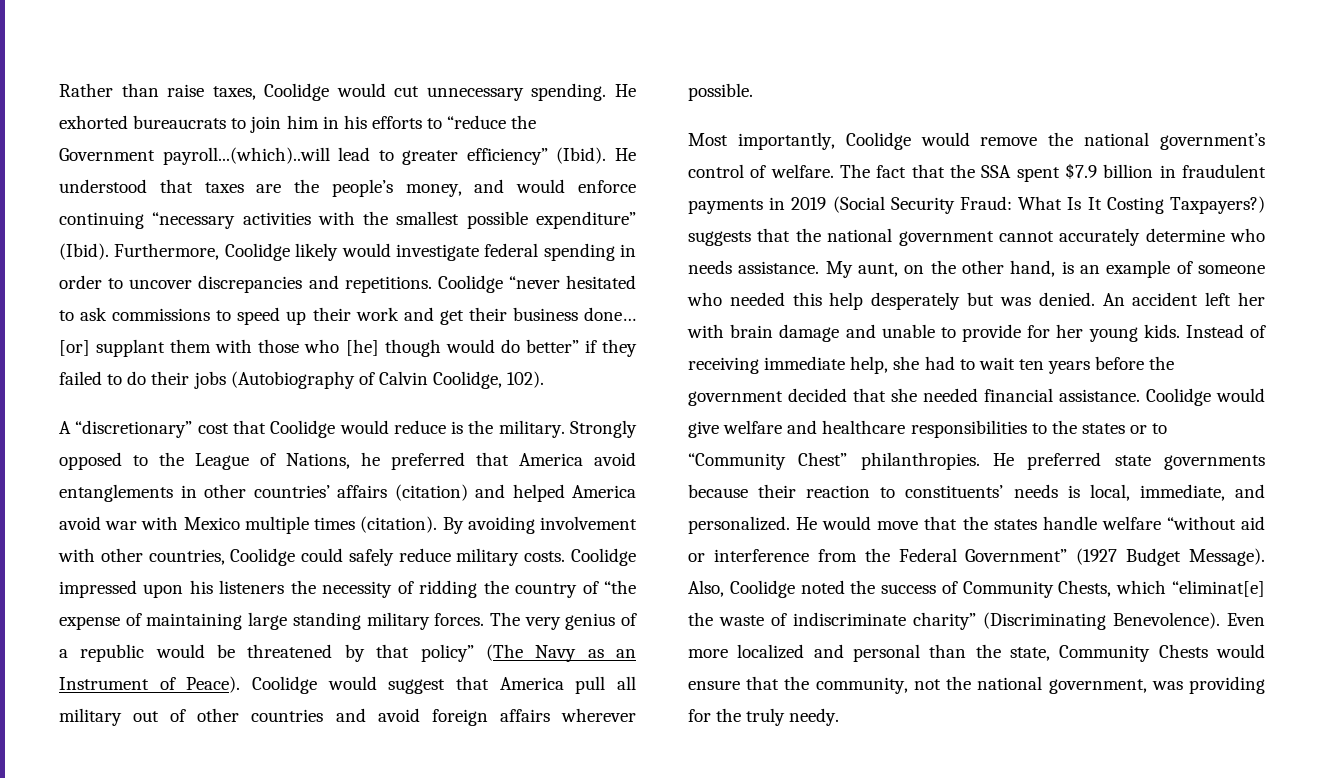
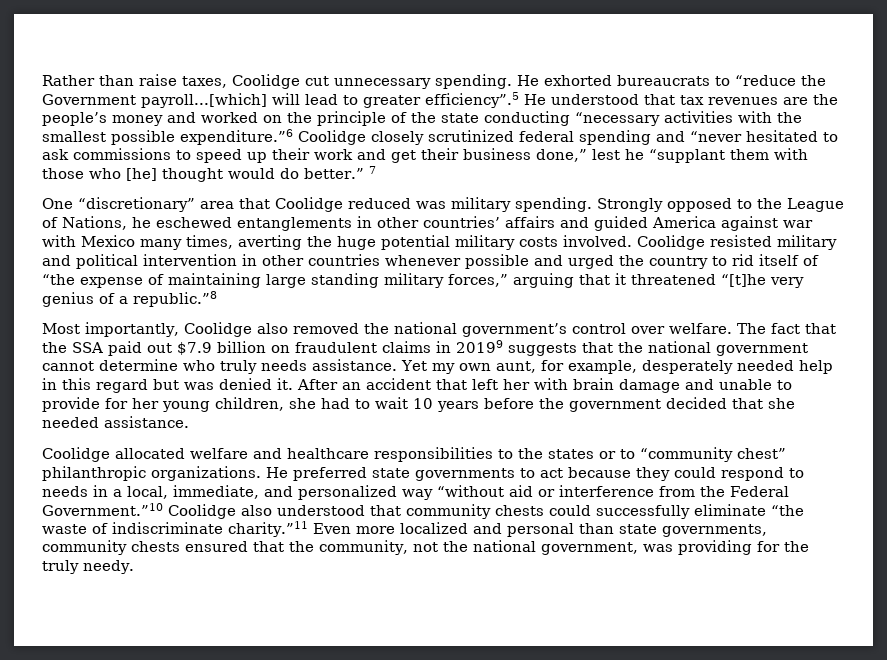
- Rather than raise taxes, Coolidge would cut unnecessary spending.
+ Rather than raise taxes, Coolidge cut unnecessary spending.
- He exhorted bureaucrats to join him in his efforts to “reduce the Government payroll...(which)..will lead to greater efficiency” (Ibid). He understood that taxes are the people’s money, and would enforce continuing “necessary activities with the smallest possible expenditure” (Ibid). Furthermore, Coolidge likely would investigate federal spending in order to uncover discrepancies and repetitions. Coolidge “never hesitated to ask commissions to speed up their work and get their business done… [or] supplant them with those who [he] though would do better” if they failed to do their jobs (Autobiography of Calvin Coolidge, 102).
- A “discretionary” cost that Coolidge would reduce is the military.
+ He exhorted bureaucrats to “reduce the Government payroll...[which] will lead to greater efficiency”.5 He understood that tax revenues are the people’s money and worked on the principle of the state conducting “necessary activities with the smallest possible expenditure.”6 Coolidge closely scrutinized federal spending and “never hesitated to ask commissions to speed up their work and get their business done,” lest he “supplant them with those who [he] thought would do better.” 7
+ One “discretionary” area that Coolidge reduced was military spending.
- Strongly opposed to the League of Nations, he preferred that America avoid entanglements in other countries’ affairs (citation) and helped America avoid war with Mexico multiple times (citation). By avoiding involvement with other countries, Coolidge could safely reduce military costs. Coolidge impressed upon his listeners the necessity of ridding the country of “the expense of maintaining large standing military forces. The very genius of a republic would be threatened by that policy” (The Navy as an Instrument of Peace). Coolidge would suggest that America pull all military out of other countries and avoid foreign affairs wherever possible.
+ Strongly opposed to the League of Nations, he eschewed entanglements in other countries’ affairs and guided America against war with Mexico many times, averting the huge potential military costs involved. Coolidge resisted military and political intervention in other countries whenever possible and urged the country to rid itself of “the expense of maintaining large standing military forces,” arguing that it threatened “[t]he very genius of a republic.”8
- Most importantly, Coolidge would remove the national government’s control of welfare.
+ Most importantly, Coolidge also removed the national government’s control over welfare.
- The fact that the SSA spent $7.9 billion in fraudulent payments in 2019 (Social Security Fraud: What Is It Costing Taxpayers?) suggests that the national government cannot accurately determine who needs assistance.
+ The fact that the SSA paid out $7.9 billion on fraudulent claims in 20199 suggests that the national government cannot determine who truly needs assistance.
- My aunt, on the other hand, is an example of someone who needed this help desperately but was denied. An accident left her with brain damage and unable to provide for her young kids. Instead of receiving immediate help, she had to wait ten years before the government decided that she needed financial assistance. Coolidge would give welfare and healthcare responsibilities to the states or to “Community Chest” philanthropies. He preferred state governments because their reaction to constituents’ needs is local, immediate, and personalized. He would move that the states handle welfare “without aid or interference from the Federal Government” (1927 Budget Message). Also, Coolidge noted the success of Community Chests, which “eliminat[e] the waste of indiscriminate charity” (Discriminating Benevolence). Even more localized and personal than the state, Community Chests would ensure that the community, not the national government, was providing for the truly needy.
+ Yet my own aunt, for example, desperately needed help in this regard but was denied it. After an accident that left her with brain damage and unable to provide for her young children, she had to wait 10 years before the government decided that she needed assistance.
+ Coolidge allocated welfare and healthcare responsibilities to the states or to “community chest” philanthropic organizations. He preferred state governments to act because they could respond to needs in a local, immediate, and personalized way “without aid or interference from the Federal Government.”10 Coolidge also understood that community chests could successfully eliminate “the waste of indiscriminate charity.”11 Even more localized and personal than state governments, community chests ensured that the community, not the national government, was providing for the truly needy.

